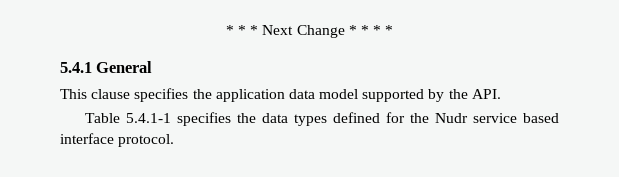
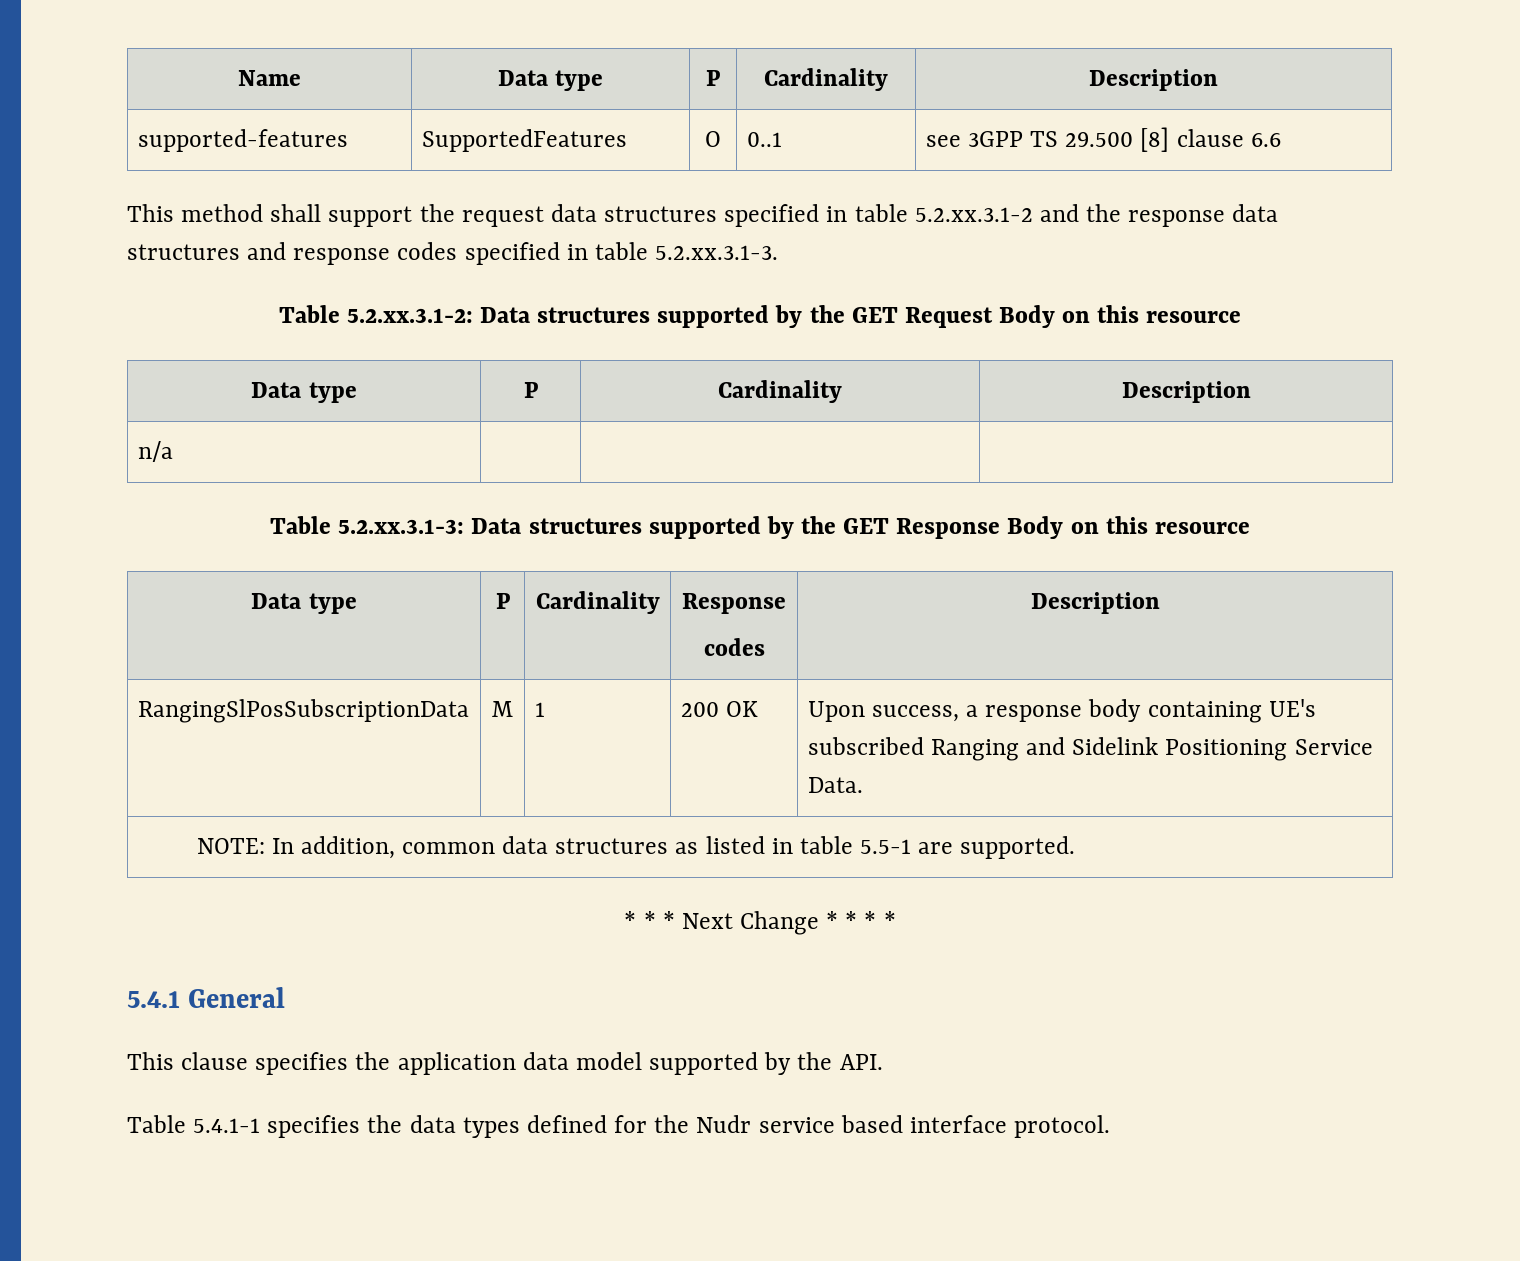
+ Name | Data type | P | Cardinality | Description
+ supported-features | SupportedFeatures | O | 0..1 | see 3GPP TS 29.500 [8] clause 6.6
+ This method shall support the request data structures specified in table 5.2.xx.3.1-2 and the response data structures and response codes specified in table 5.2.xx.3.1-3.
+ Table 5.2.xx.3.1-2: Data structures supported by the GET Request Body on this resource
+ Data type | P | Cardinality | Description
+ n/a | | |
+ Table 5.2.xx.3.1-3: Data structures supported by the GET Response Body on this resource
+ Data type | P | Cardinality | Response
+ codes | Description
+ RangingSlPosSubscriptionData | M | 1 | 200 OK | Upon success, a response body containing UE's subscribed Ranging and Sidelink Positioning Service Data.
+ NOTE: In addition, common data structures as listed in table 5.5-1 are supported.

